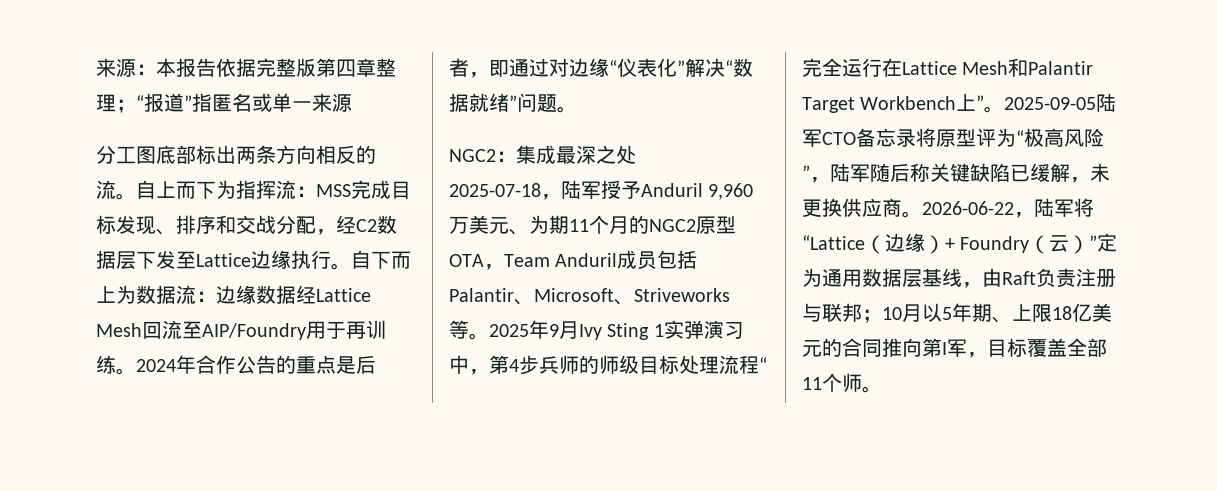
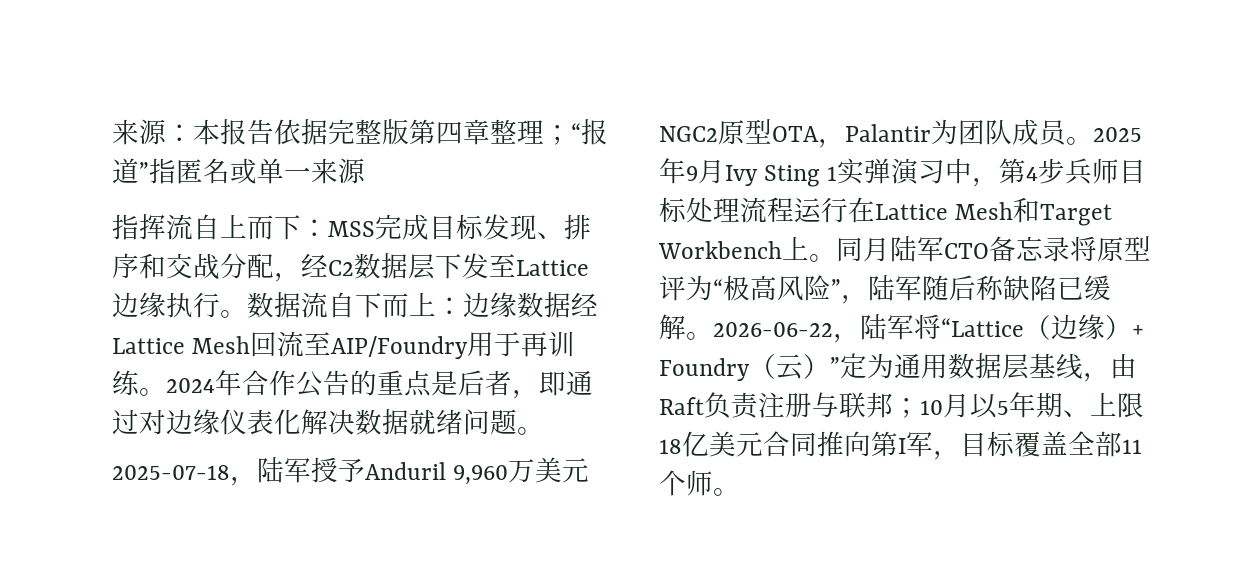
- 分工图底部标出两条方向相反的流。自上而下为指挥流：MSS完成目标发现、排序和交战分配，经C2数据层下发至Lattice边缘执行。
+ 指挥流自上而下：MSS完成目标发现、排序和交战分配，经C2数据层下发至Lattice边缘执行。
- 自下而上为数据流：边缘数据经Lattice Mesh回流至AIP/Foundry用于再训练。
+ 数据流自下而上：边缘数据经Lattice Mesh回流至AIP/Foundry用于再训练。
- 2024年合作公告的重点是后者，即通过对边缘“仪表化”解决“数据就绪”问题。
+ 2024年合作公告的重点是后者，即通过对边缘仪表化解决数据就绪问题。
- NGC2：集成最深之处
- 2025-07-18，陆军授予Anduril 9,960万美元、为期11个月的NGC2原型OTA，Team Anduril成员包括Palantir、Microsoft、Striveworks等。
+ 2025-07-18，陆军授予Anduril 9,960万美元NGC2原型OTA，Palantir为团队成员。
- 2025年9月Ivy Sting 1实弹演习中，第4步兵师的师级目标处理流程“完全运行在Lattice Mesh和Palantir Target Workbench上”。2025-09-05陆军CTO备忘录将原型评为“极高风险”，陆军随后称关键缺陷已缓解，未更换供应商。
+ 2025年9月Ivy Sting 1实弹演习中，第4步兵师目标处理流程运行在Lattice Mesh和Target Workbench上。同月陆军CTO备忘录将原型评为“极高风险”，陆军随后称缺陷已缓解。
- 2026-06-22，陆军将“Lattice（边缘）+ Foundry（云）”定为通用数据层基线，由Raft负责注册与联邦；10月以5年期、上限18亿美元的合同推向第I军，目标覆盖全部11个师。
+ 2026-06-22，陆军将“Lattice（边缘）+ Foundry（云）”定为通用数据层基线，由Raft负责注册与联邦；10月以5年期、上限18亿美元合同推向第I军，目标覆盖全部11个师。

